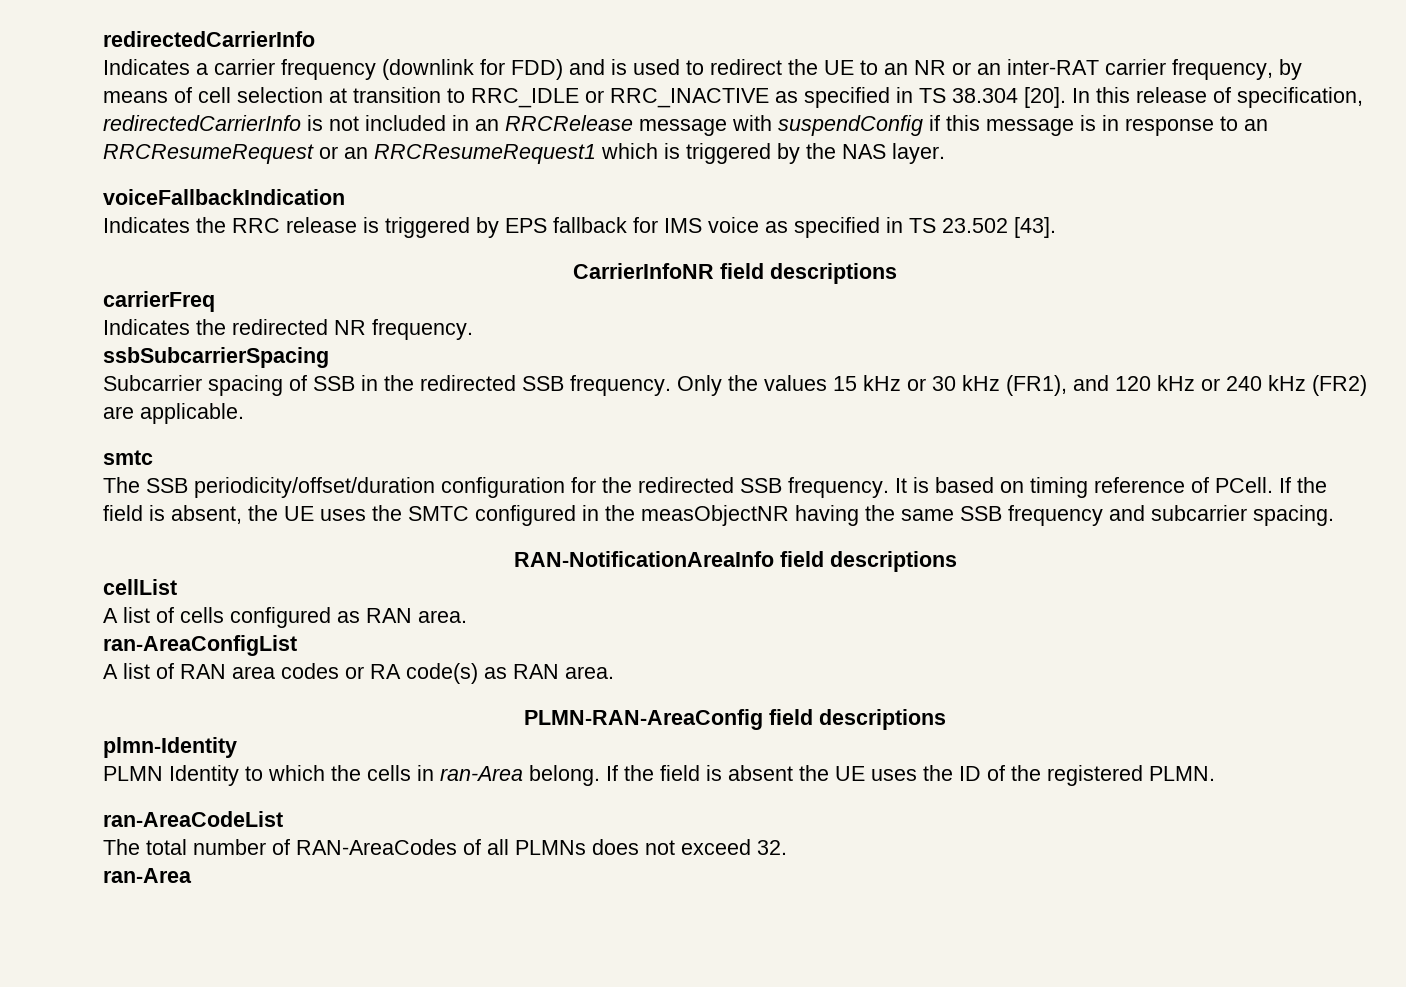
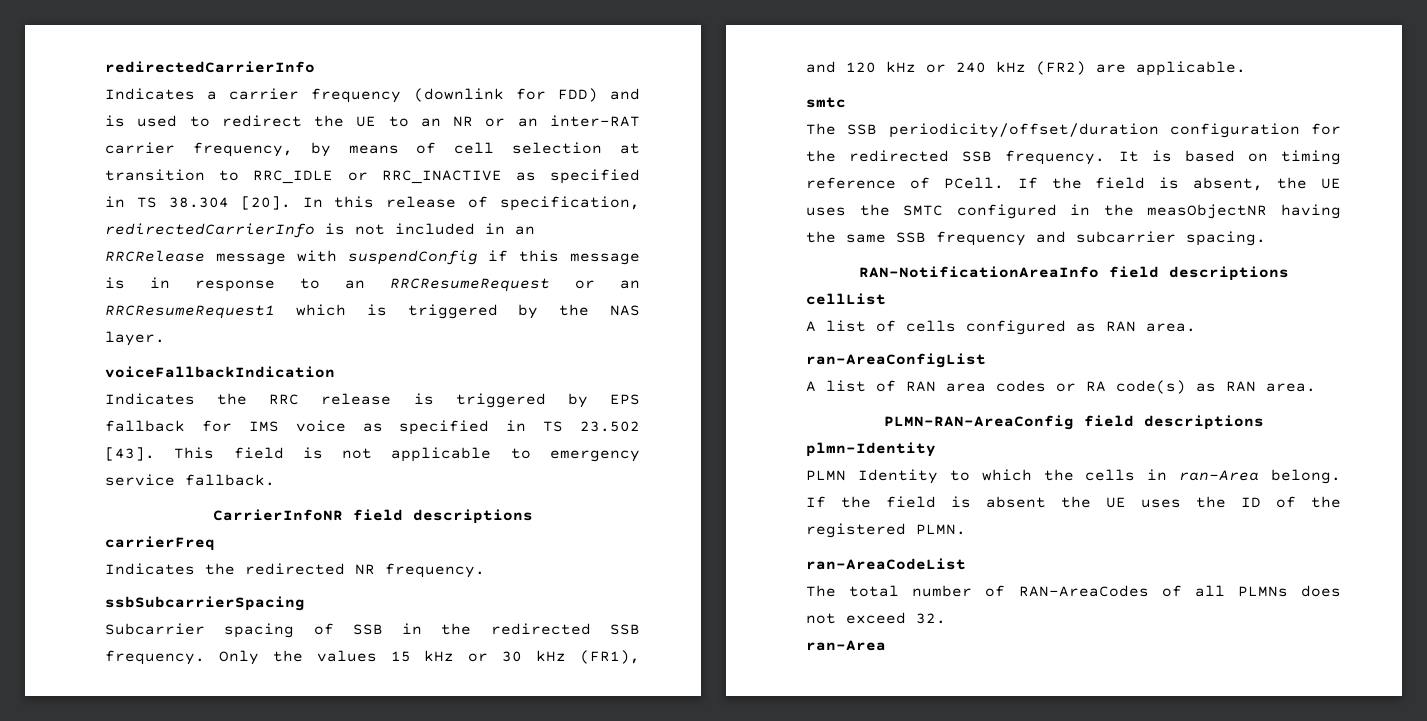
+ This field is not applicable to emergency service fallback.

